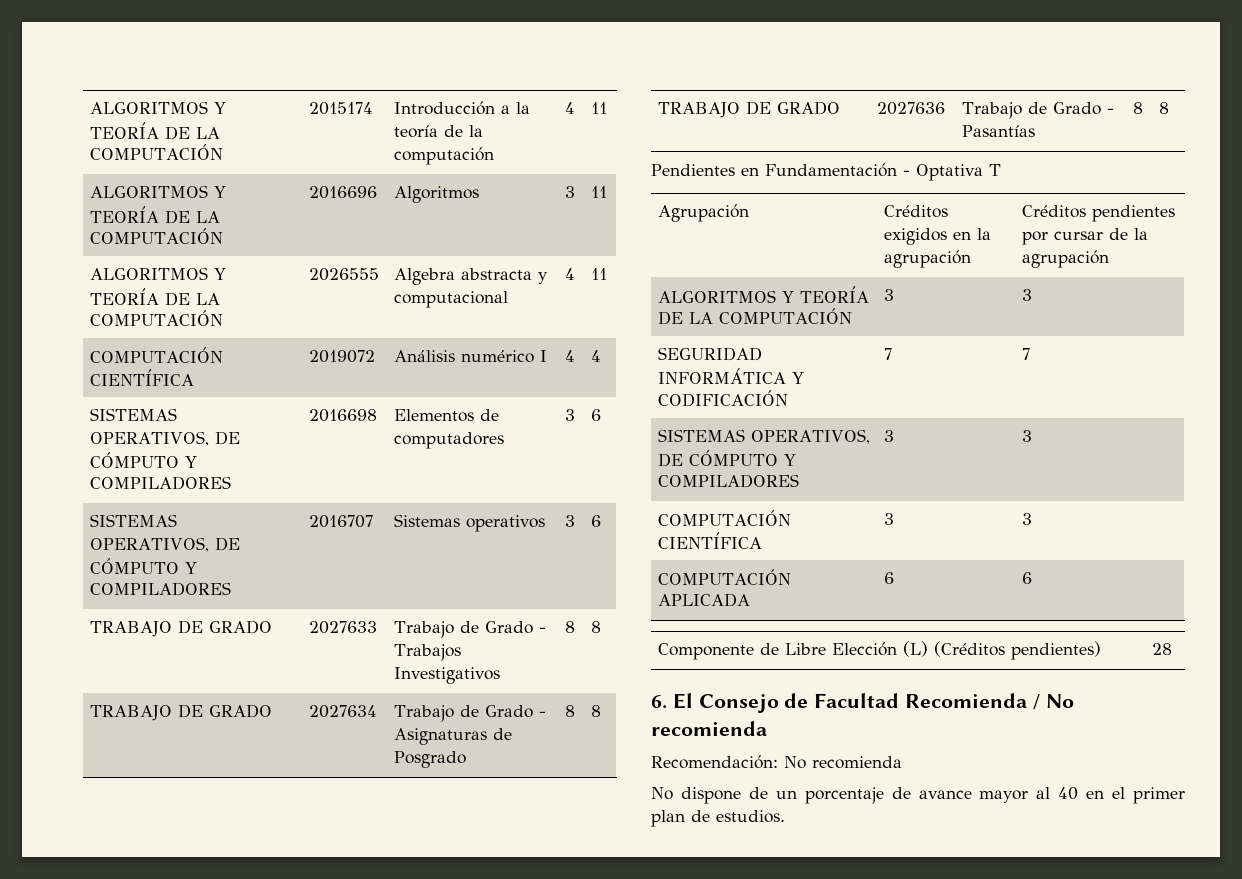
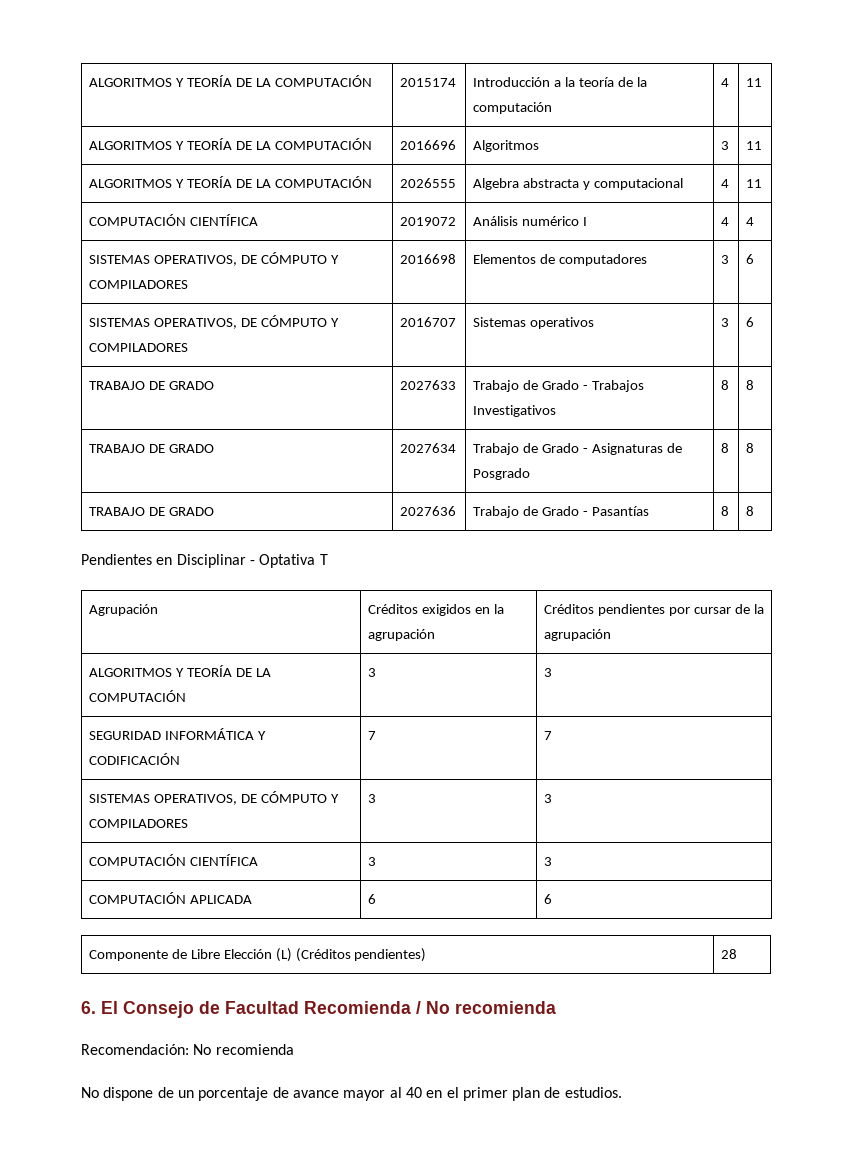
- Pendientes en Fundamentación - Optativa T
+ Pendientes en Disciplinar - Optativa T

